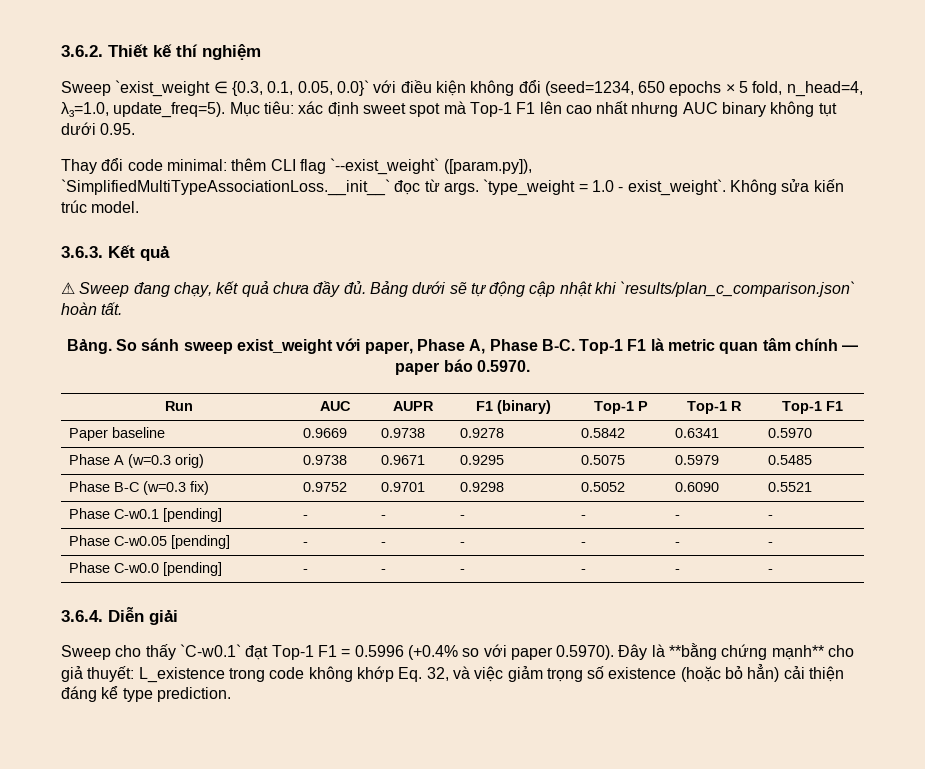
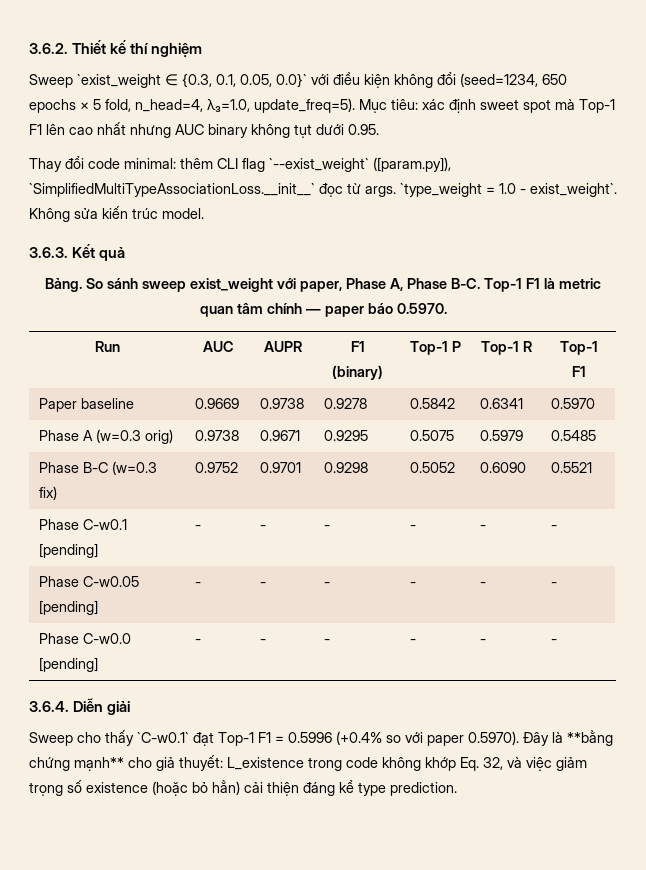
- ⚠ Sweep đang chạy, kết quả chưa đầy đủ. Bảng dưới sẽ tự động cập nhật khi `results/plan_c_comparison.json` hoàn tất.

